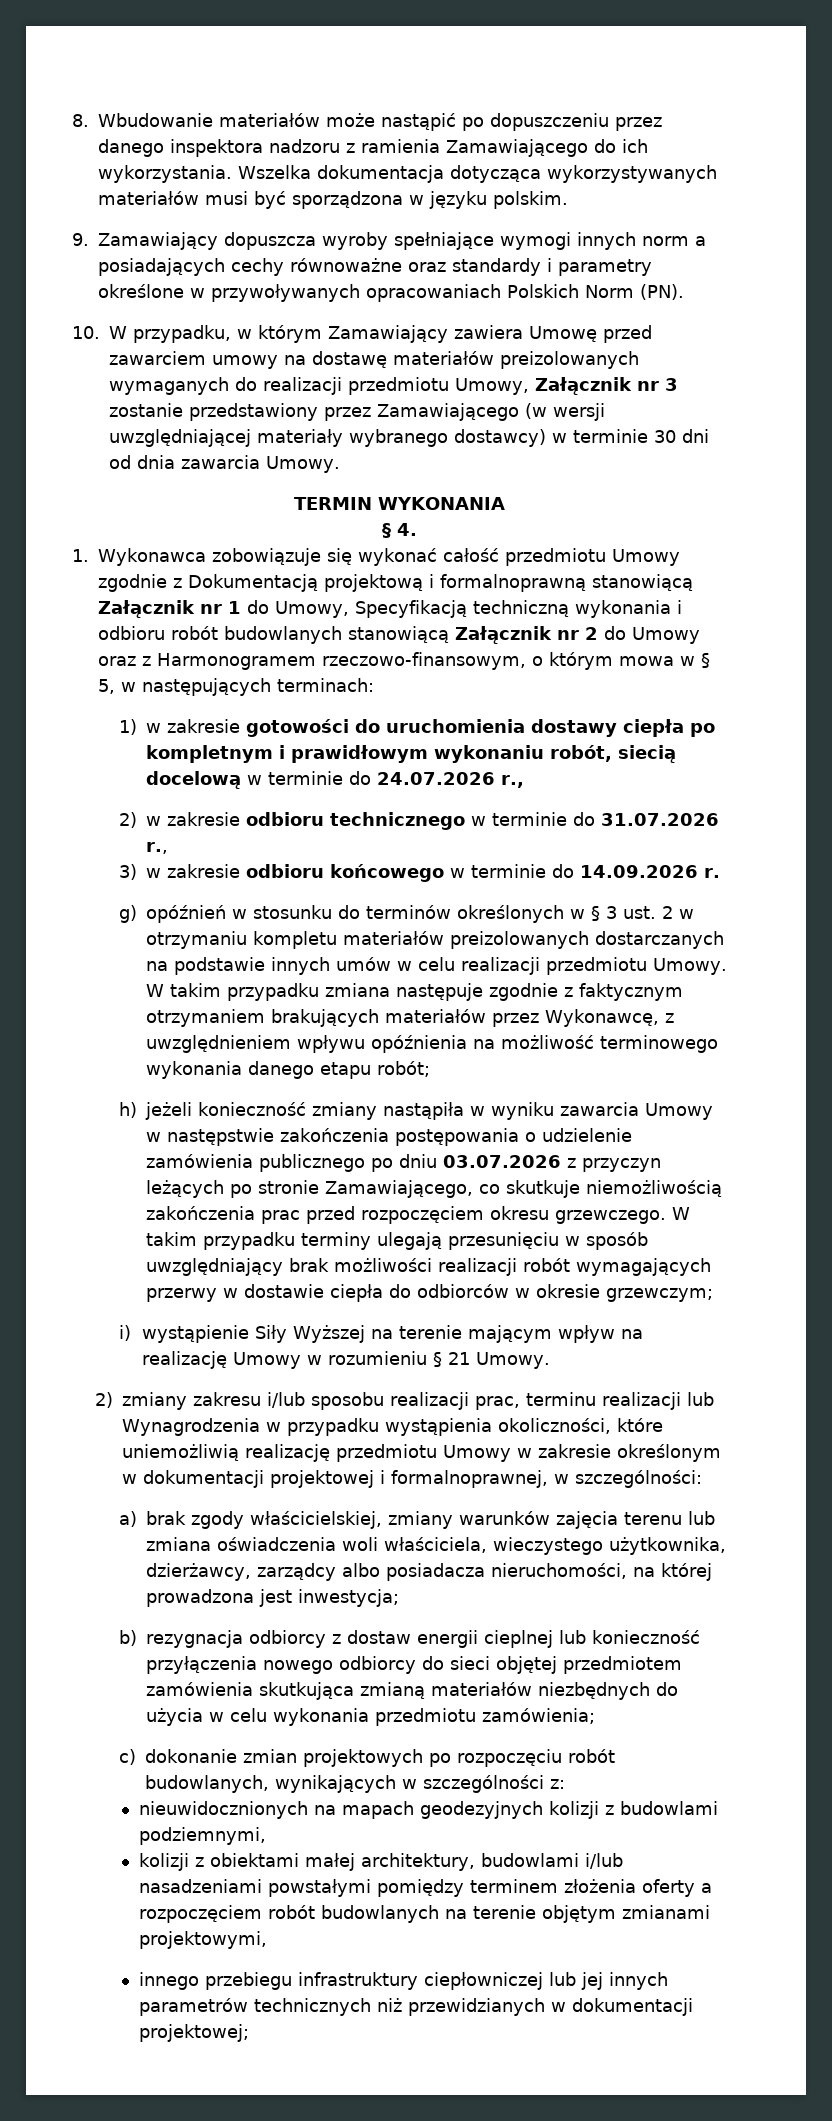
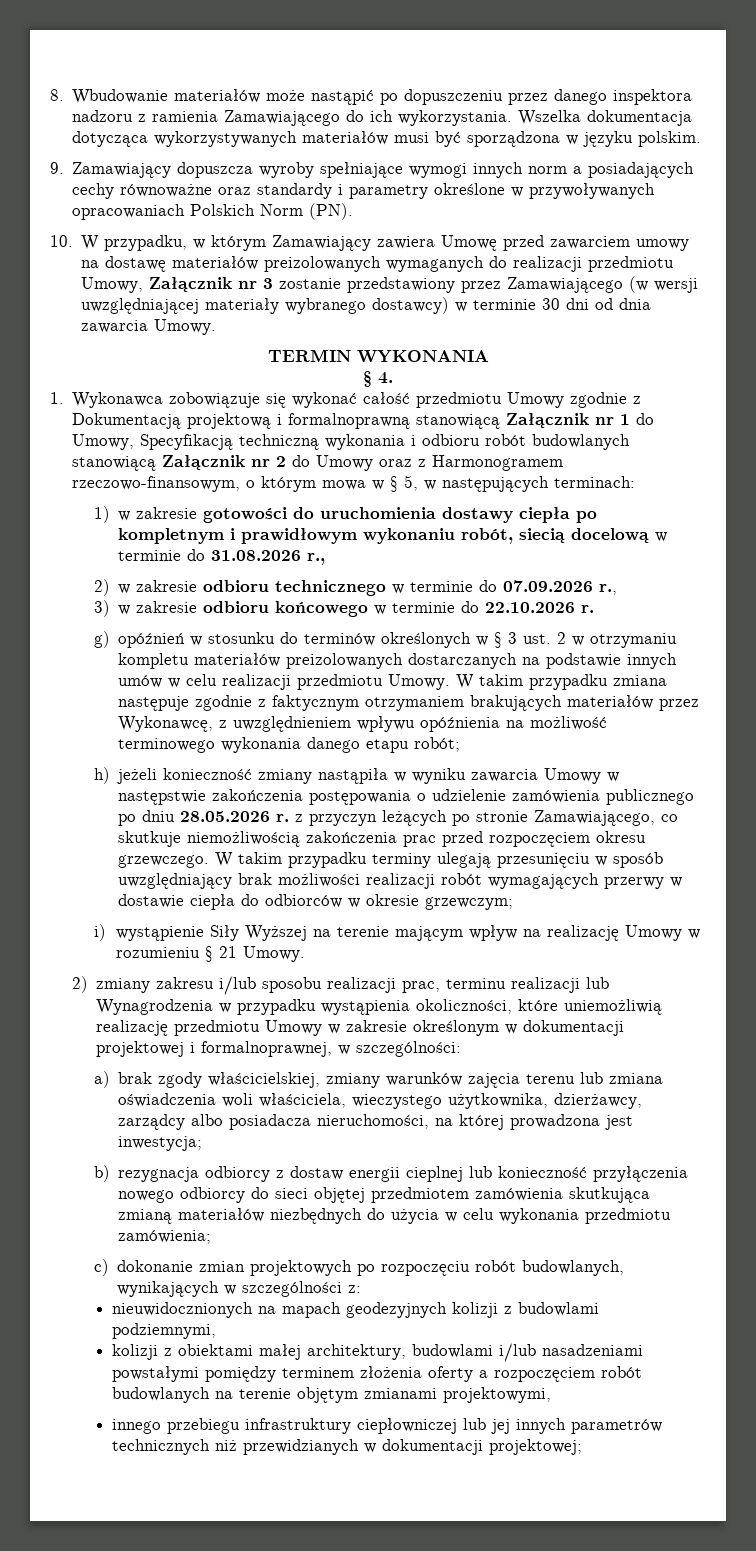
- 1) w zakresie gotowości do uruchomienia dostawy ciepła po kompletnym i prawidłowym wykonaniu robót, siecią docelową w terminie do 24.07.2026 r.,
+ 1) w zakresie gotowości do uruchomienia dostawy ciepła po kompletnym i prawidłowym wykonaniu robót, siecią docelową w terminie do 31.08.2026 r.,
- 2) w zakresie odbioru technicznego w terminie do 31.07.2026 r.,
+ 2) w zakresie odbioru technicznego w terminie do 07.09.2026 r.,
- 3) w zakresie odbioru końcowego w terminie do 14.09.2026 r.
+ 3) w zakresie odbioru końcowego w terminie do 22.10.2026 r.
- h) jeżeli konieczność zmiany nastąpiła w wyniku zawarcia Umowy w następstwie zakończenia postępowania o udzielenie zamówienia publicznego po dniu 03.07.2026 z przyczyn leżących po stronie Zamawiającego, co skutkuje niemożliwością zakończenia prac przed rozpoczęciem okresu grzewczego.
+ h) jeżeli konieczność zmiany nastąpiła w wyniku zawarcia Umowy w następstwie zakończenia postępowania o udzielenie zamówienia publicznego po dniu 28.05.2026 r. z przyczyn leżących po stronie Zamawiającego, co skutkuje niemożliwością zakończenia prac przed rozpoczęciem okresu grzewczego.

